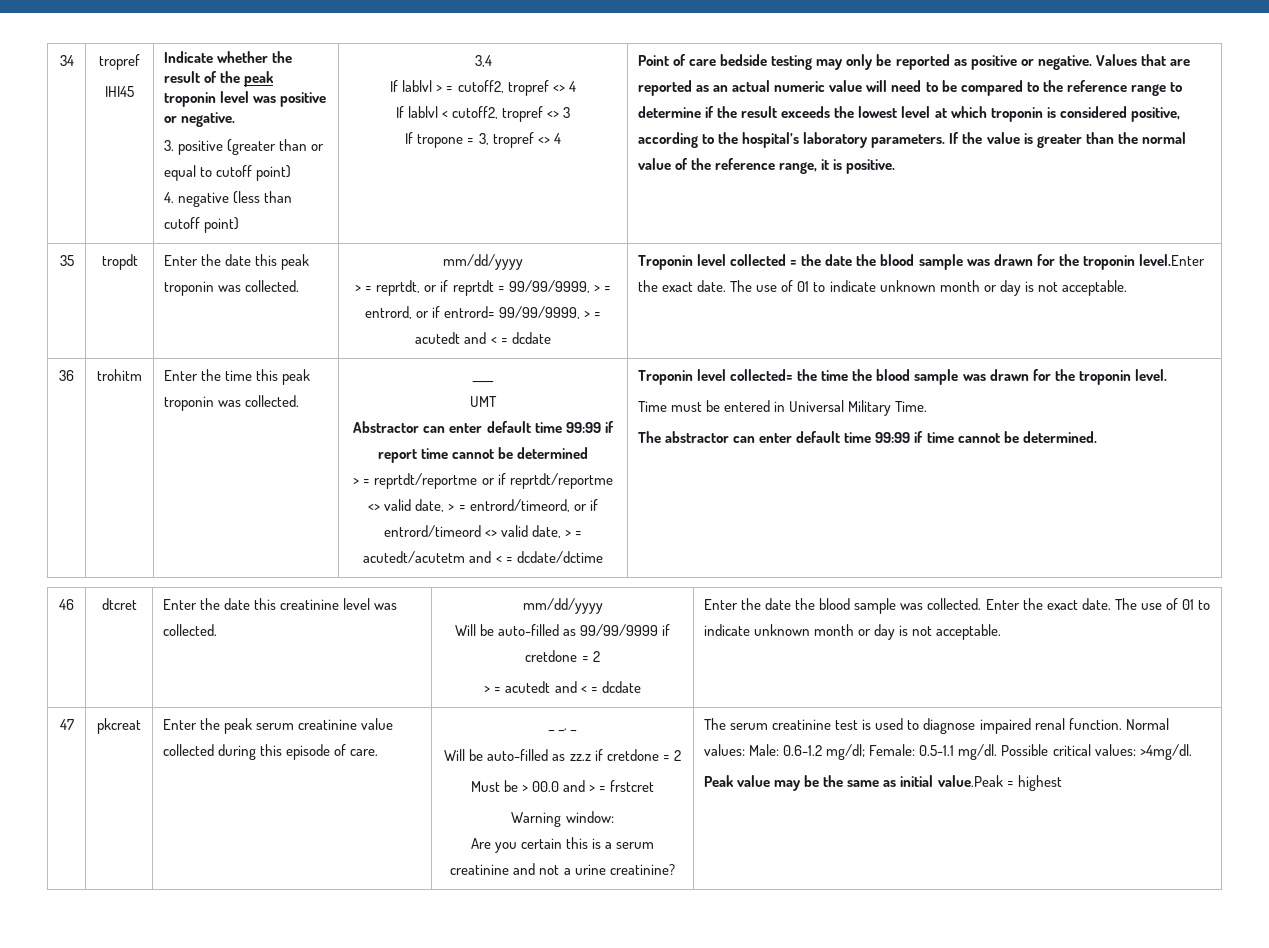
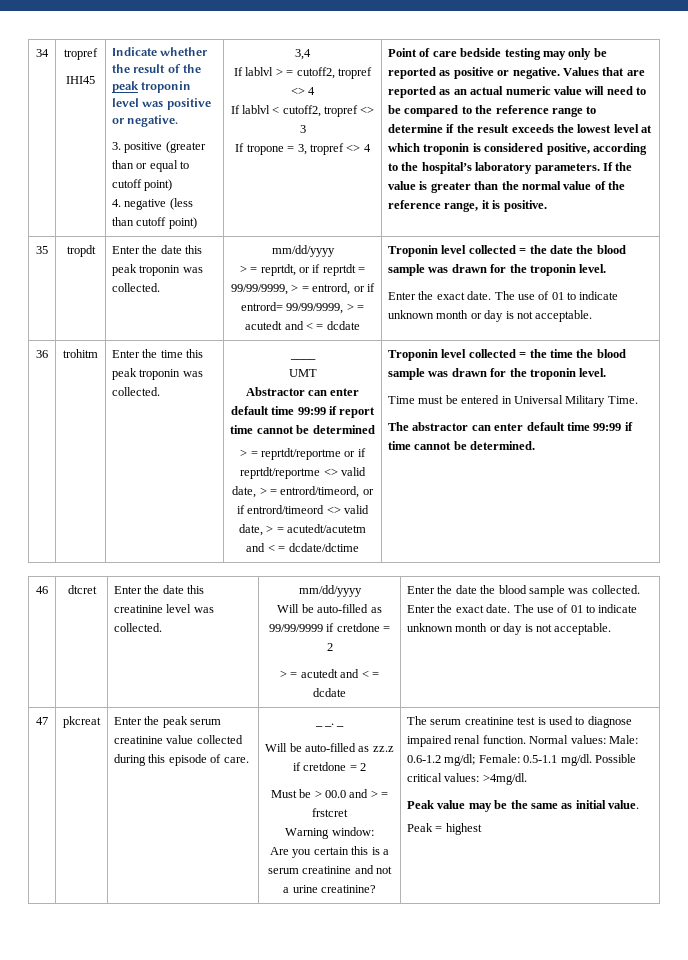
- Troponin level collected = the date the blood sample was drawn for the troponin level.Enter the exact date.
+ Troponin level collected = the date the blood sample was drawn for the troponin level.
+ Enter the exact date.
- Troponin level collected= the time the blood sample was drawn for the troponin level.
+ Troponin level collected = the time the blood sample was drawn for the troponin level.
- Peak value may be the same as initial value.Peak = highest
+ Peak value may be the same as initial value.
+ Peak = highest

